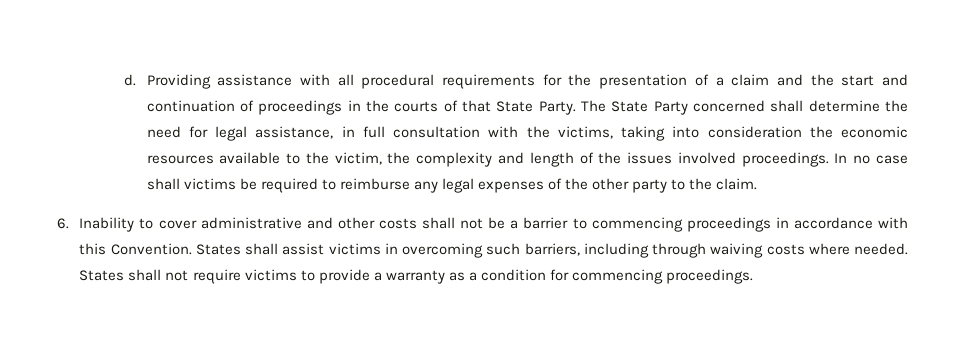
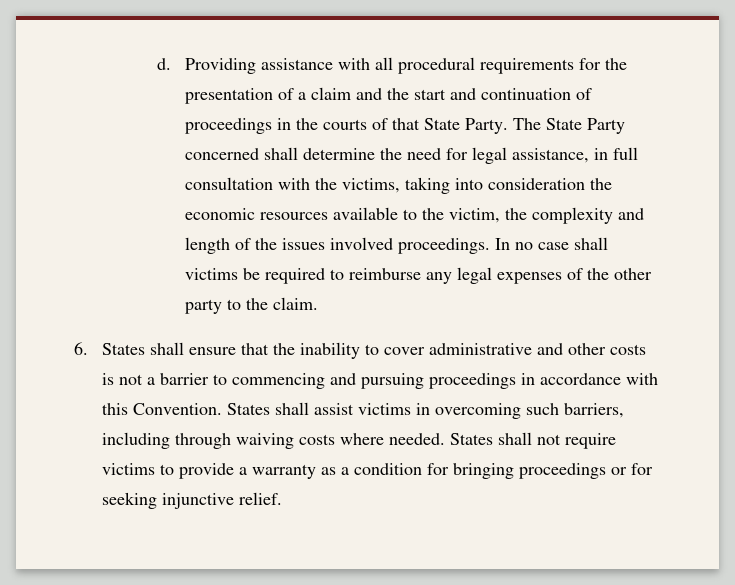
- 6. Inability to cover administrative and other costs shall not be a barrier to commencing proceedings in accordance with this Convention.
+ 6. States shall ensure that the inability to cover administrative and other costs is not a barrier to commencing and pursuing proceedings in accordance with this Convention.
- States shall not require victims to provide a warranty as a condition for commencing proceedings.
+ States shall not require victims to provide a warranty as a condition for bringing proceedings or for seeking injunctive relief.

